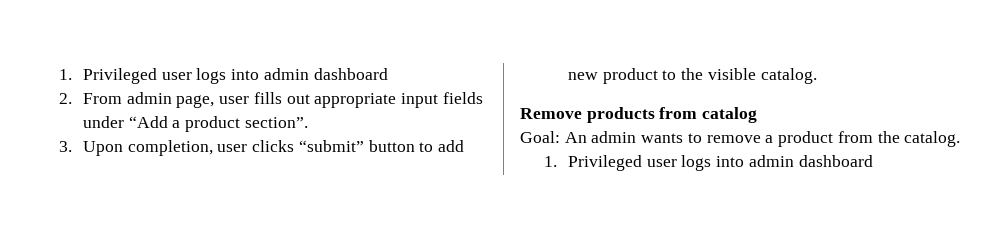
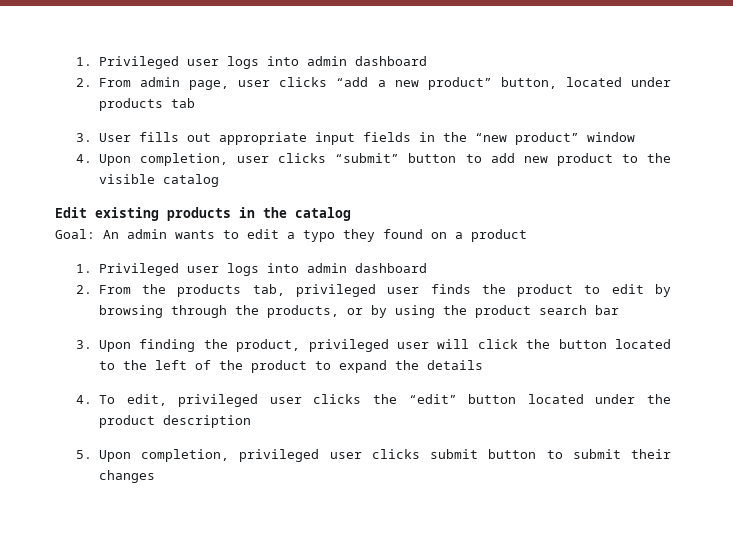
- 2. From admin page, user fills out appropriate input fields under “Add a product section”.
- 3. Upon completion, user clicks “submit” button to add new product to the visible catalog.
- Remove products from catalog
+ 2. From admin page, user clicks “add a new product” button, located under products tab
+ 3. User fills out appropriate input fields in the “new product” window
+ 4. Upon completion, user clicks “submit” button to add new product to the visible catalog
+ Edit existing products in the catalog
- Goal: An admin wants to remove a product from the catalog.
+ Goal: An admin wants to edit a typo they found on a product
  1. Privileged user logs into admin dashboard
+ 2. From the products tab, privileged user finds the product to edit by browsing through the products, or by using the product search bar
+ 3. Upon finding the product, privileged user will click the button located to the left of the product to expand the details
+ 4. To edit, privileged user clicks the “edit” button located under the product description
+ 5. Upon completion, privileged user clicks submit button to submit their changes

